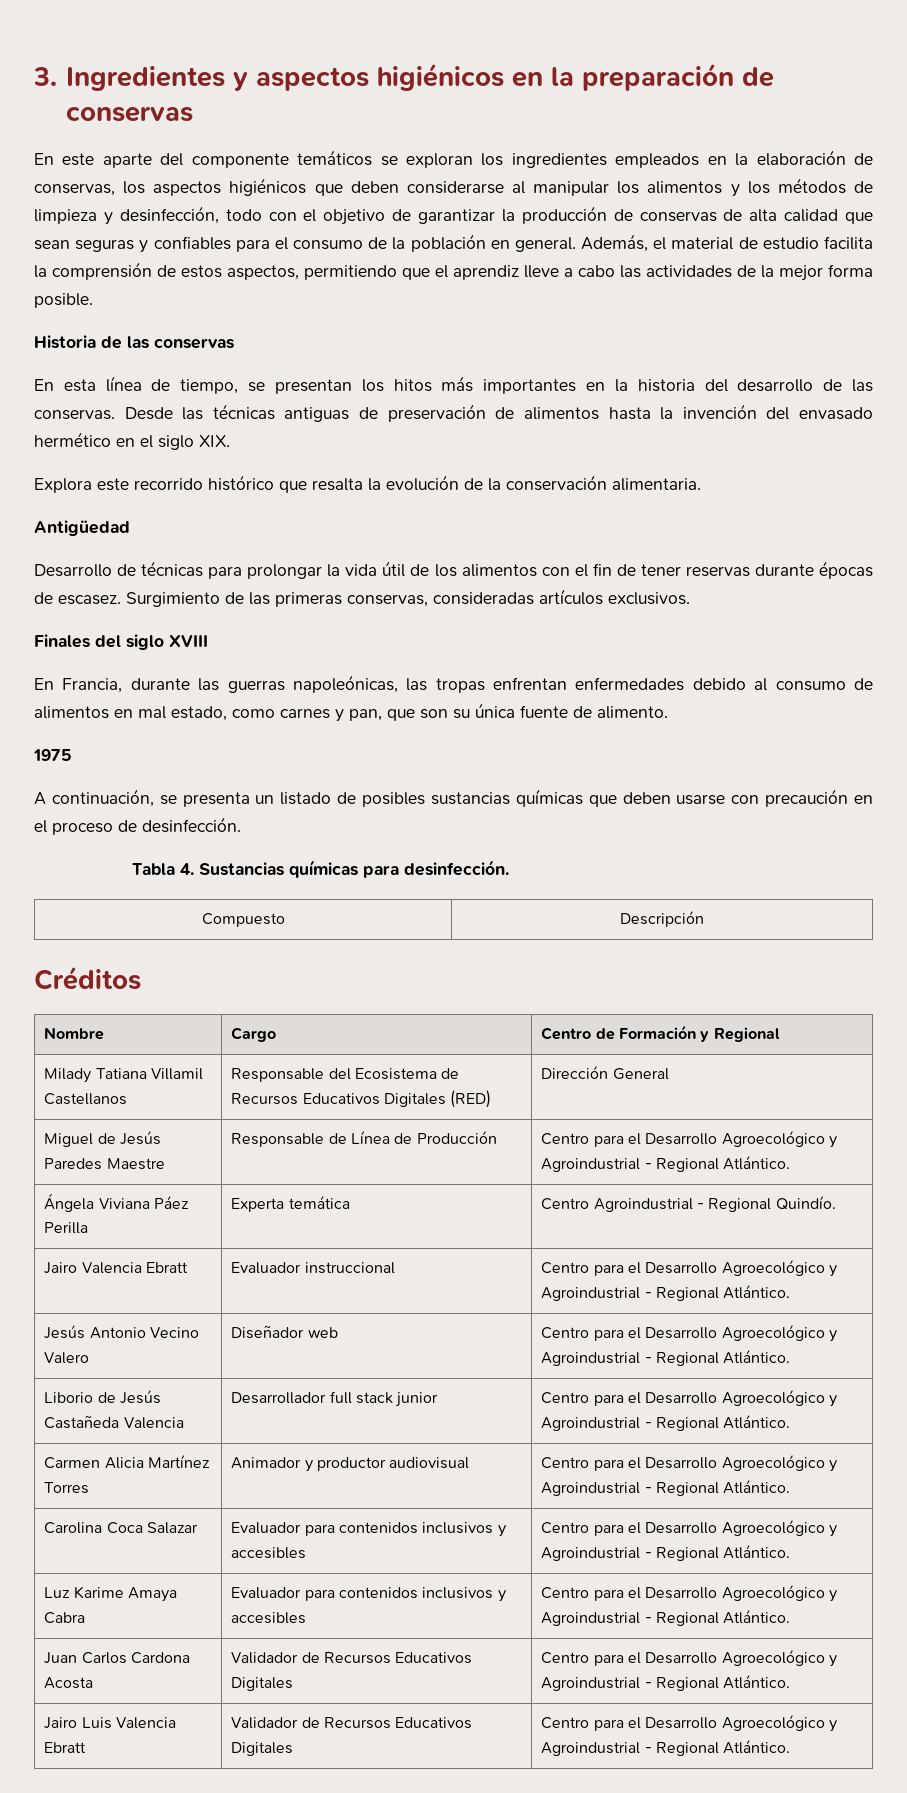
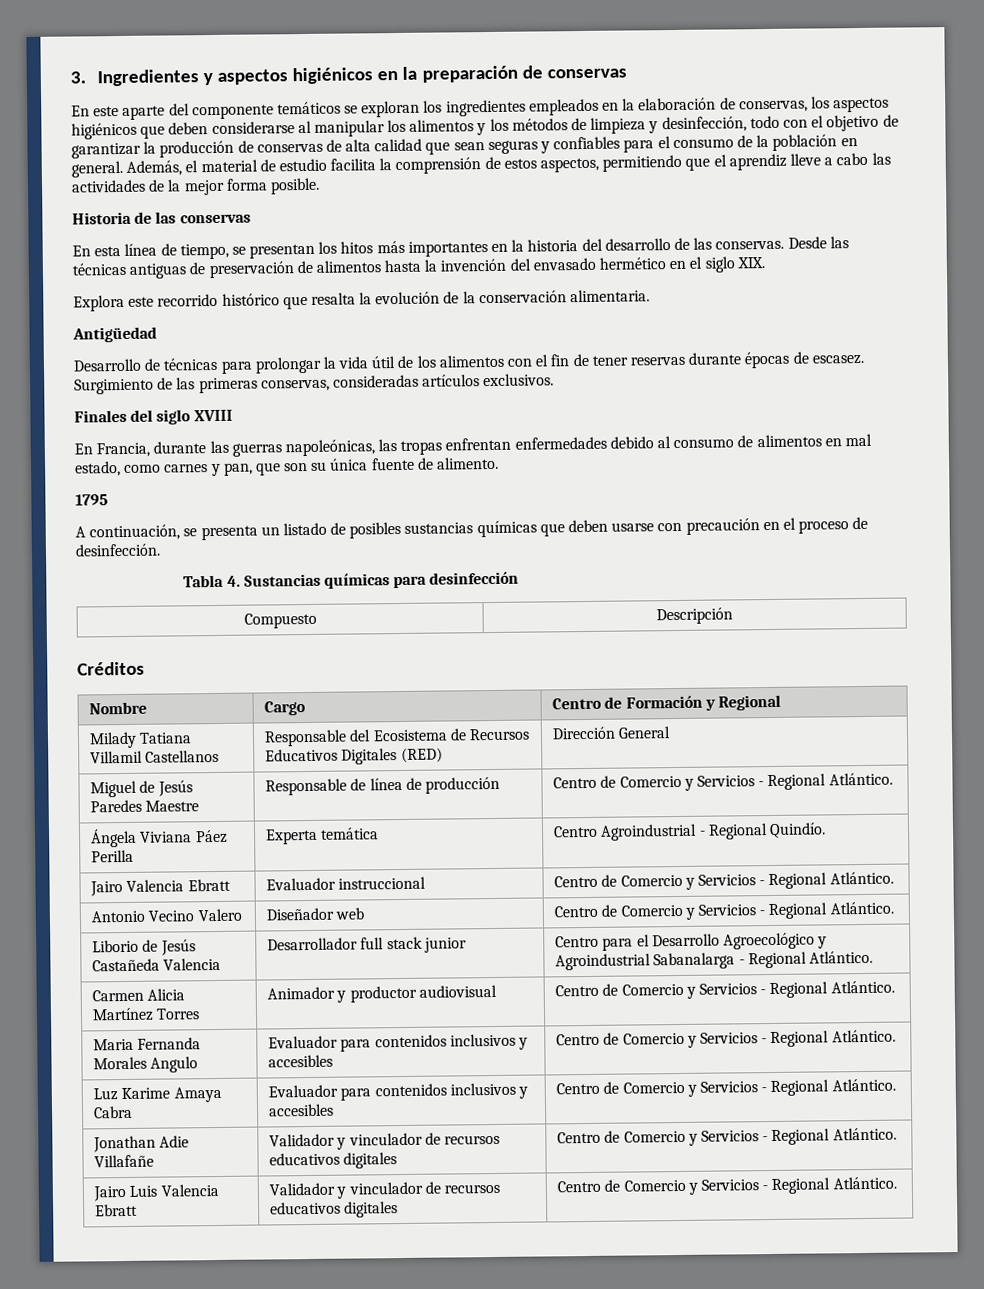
- 1975
+ 1795
- Tabla 4. Sustancias químicas para desinfección.
+ Tabla 4. Sustancias químicas para desinfección
- Miguel de Jesús Paredes Maestre | Responsable de Línea de Producción | Centro para el Desarrollo Agroecológico y Agroindustrial - Regional Atlántico.
+ Miguel de Jesús Paredes Maestre | Responsable de línea de producción | Centro de Comercio y Servicios - Regional Atlántico.
- Jairo Valencia Ebratt | Evaluador instruccional | Centro para el Desarrollo Agroecológico y Agroindustrial - Regional Atlántico.
- Jesús Antonio Vecino Valero | Diseñador web | Centro para el Desarrollo Agroecológico y Agroindustrial - Regional Atlántico.
+ Jairo Valencia Ebratt | Evaluador instruccional | Centro de Comercio y Servicios - Regional Atlántico.
+ Antonio Vecino Valero | Diseñador web | Centro de Comercio y Servicios - Regional Atlántico.
- Liborio de Jesús Castañeda Valencia | Desarrollador full stack junior | Centro para el Desarrollo Agroecológico y Agroindustrial - Regional Atlántico.
+ Liborio de Jesús Castañeda Valencia | Desarrollador full stack junior | Centro para el Desarrollo Agroecológico y Agroindustrial Sabanalarga - Regional Atlántico.
- Carmen Alicia Martínez Torres | Animador y productor audiovisual | Centro para el Desarrollo Agroecológico y Agroindustrial - Regional Atlántico.
- Carolina Coca Salazar | Evaluador para contenidos inclusivos y accesibles | Centro para el Desarrollo Agroecológico y Agroindustrial - Regional Atlántico.
+ Carmen Alicia Martínez Torres | Animador y productor audiovisual | Centro de Comercio y Servicios - Regional Atlántico.
+ Maria Fernanda Morales Angulo | Evaluador para contenidos inclusivos y accesibles | Centro de Comercio y Servicios - Regional Atlántico.
- Luz Karime Amaya Cabra | Evaluador para contenidos inclusivos y accesibles | Centro para el Desarrollo Agroecológico y Agroindustrial - Regional Atlántico.
- Juan Carlos Cardona Acosta | Validador de Recursos Educativos Digitales | Centro para el Desarrollo Agroecológico y Agroindustrial - Regional Atlántico.
+ Luz Karime Amaya Cabra | Evaluador para contenidos inclusivos y accesibles | Centro de Comercio y Servicios - Regional Atlántico.
+ Jonathan Adie Villafañe | Validador y vinculador de recursos educativos digitales | Centro de Comercio y Servicios - Regional Atlántico.
- Jairo Luis Valencia Ebratt | Validador de Recursos Educativos Digitales | Centro para el Desarrollo Agroecológico y Agroindustrial - Regional Atlántico.
+ Jairo Luis Valencia Ebratt | Validador y vinculador de recursos educativos digitales | Centro de Comercio y Servicios - Regional Atlántico.

